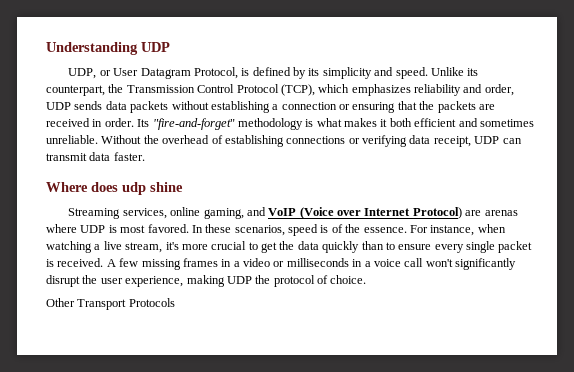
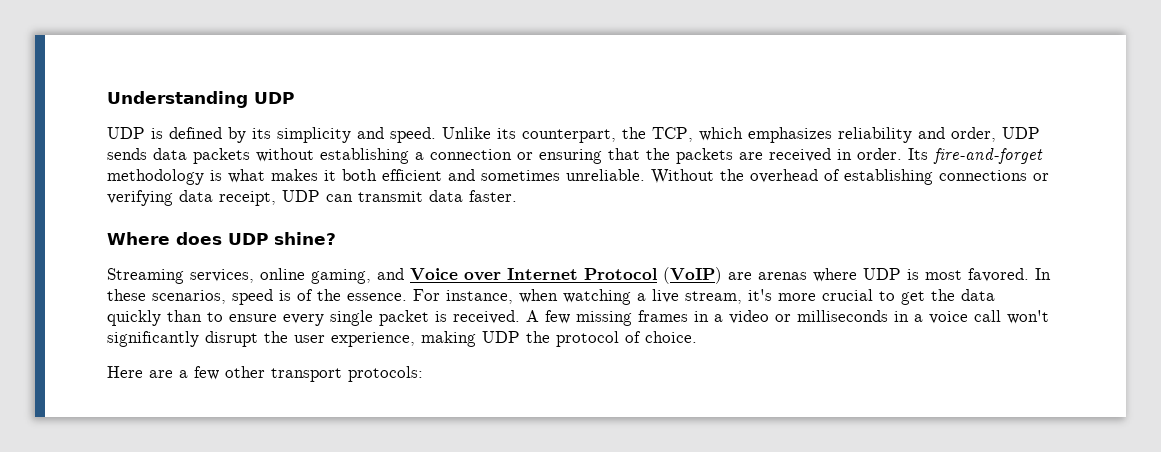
- UDP, or User Datagram Protocol, is defined by its simplicity and speed.
+ UDP is defined by its simplicity and speed.
- Unlike its counterpart, the Transmission Control Protocol (TCP), which emphasizes reliability and order, UDP sends data packets without establishing a connection or ensuring that the packets are received in order.
+ Unlike its counterpart, the TCP, which emphasizes reliability and order, UDP sends data packets without establishing a connection or ensuring that the packets are received in order.
- Its "fire-and-forget" methodology is what makes it both efficient and sometimes unreliable.
+ Its fire-and-forget methodology is what makes it both efficient and sometimes unreliable.
- Where does udp shine
+ Where does UDP shine?
- Streaming services, online gaming, and VoIP (Voice over Internet Protocol) are arenas where UDP is most favored.
+ Streaming services, online gaming, and Voice over Internet Protocol (VoIP) are arenas where UDP is most favored.
- Other Transport Protocols
+ Here are a few other transport protocols:

